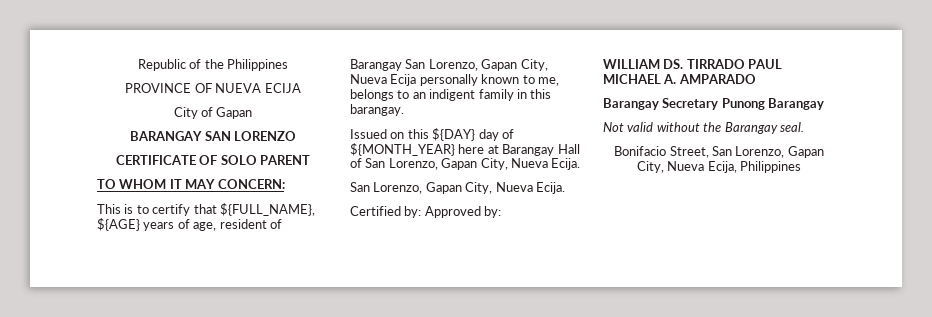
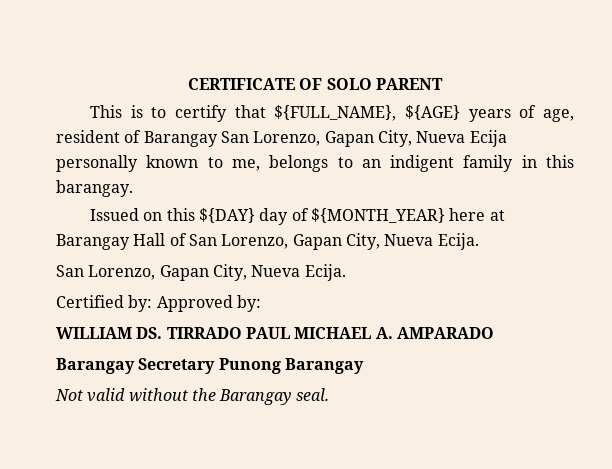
- Republic of the Philippines
- PROVINCE OF NUEVA ECIJA
- City of Gapan
- BARANGAY SAN LORENZO
- TO WHOM IT MAY CONCERN:
- Bonifacio Street, San Lorenzo, Gapan City, Nueva Ecija, Philippines

